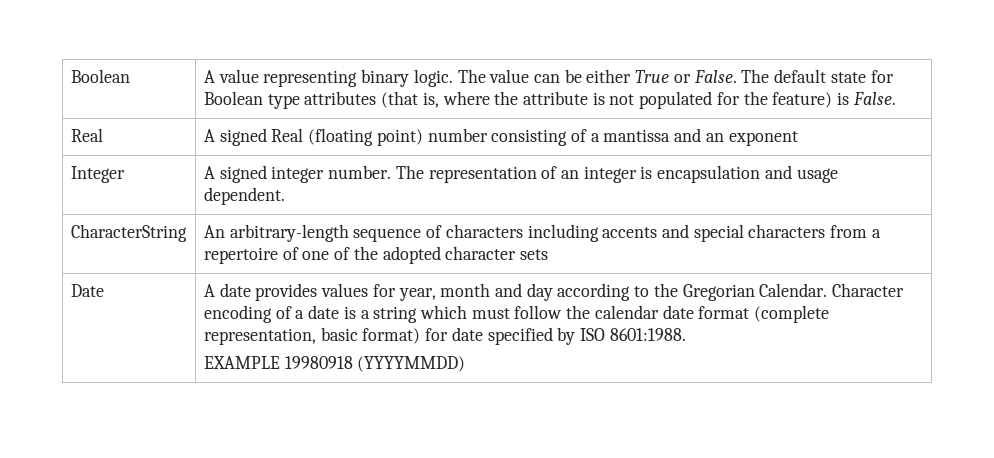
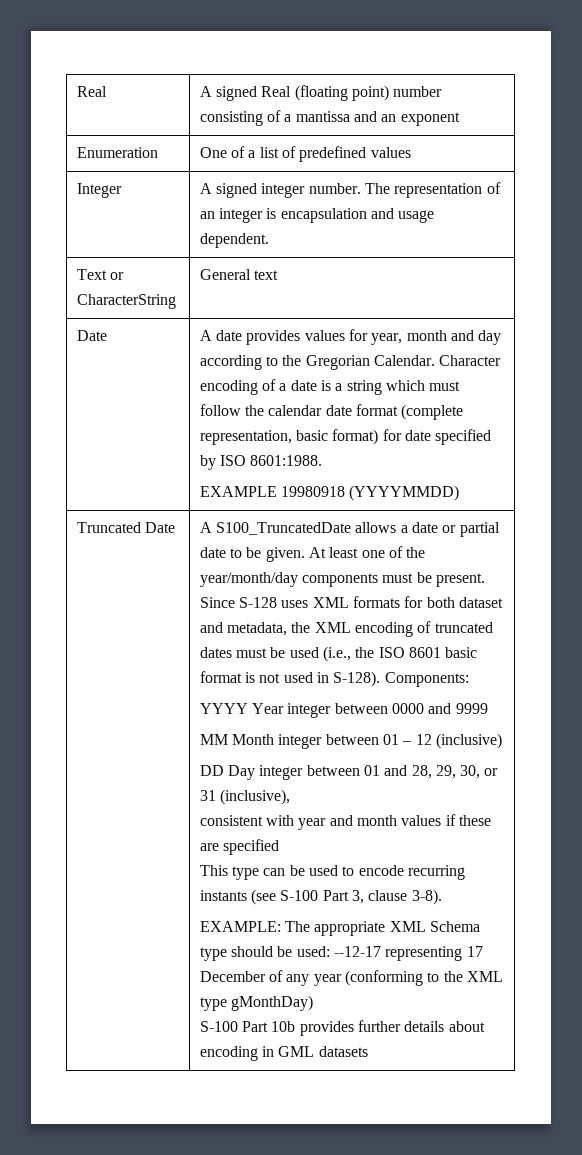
- Boolean | A value representing binary logic. The value can be either True or False. The default state for Boolean type attributes (that is, where the attribute is not populated for the feature) is False.
+ Enumeration | One of a list of predefined values
- CharacterString | An arbitrary-length sequence of characters including accents and special characters from a repertoire of one of the adopted character sets
+ Text or CharacterString | General text
+ Truncated Date | A S100_TruncatedDate allows a date or partial date to be given. At least one of the year/month/day components must be present. Since S-128 uses XML formats for both dataset and metadata, the XML encoding of truncated dates must be used (i.e., the ISO 8601 basic format is not used in S-128). Components:
+ YYYY Year integer between 0000 and 9999
+ MM Month integer between 01 – 12 (inclusive)
+ DD Day integer between 01 and 28, 29, 30, or 31 (inclusive),
+ consistent with year and month values if these are specified
+ This type can be used to encode recurring instants (see S-100 Part 3, clause 3-8).
+ EXAMPLE: The appropriate XML Schema type should be used: --12-17 representing 17 December of any year (conforming to the XML type gMonthDay)
+ S-100 Part 10b provides further details about encoding in GML datasets

